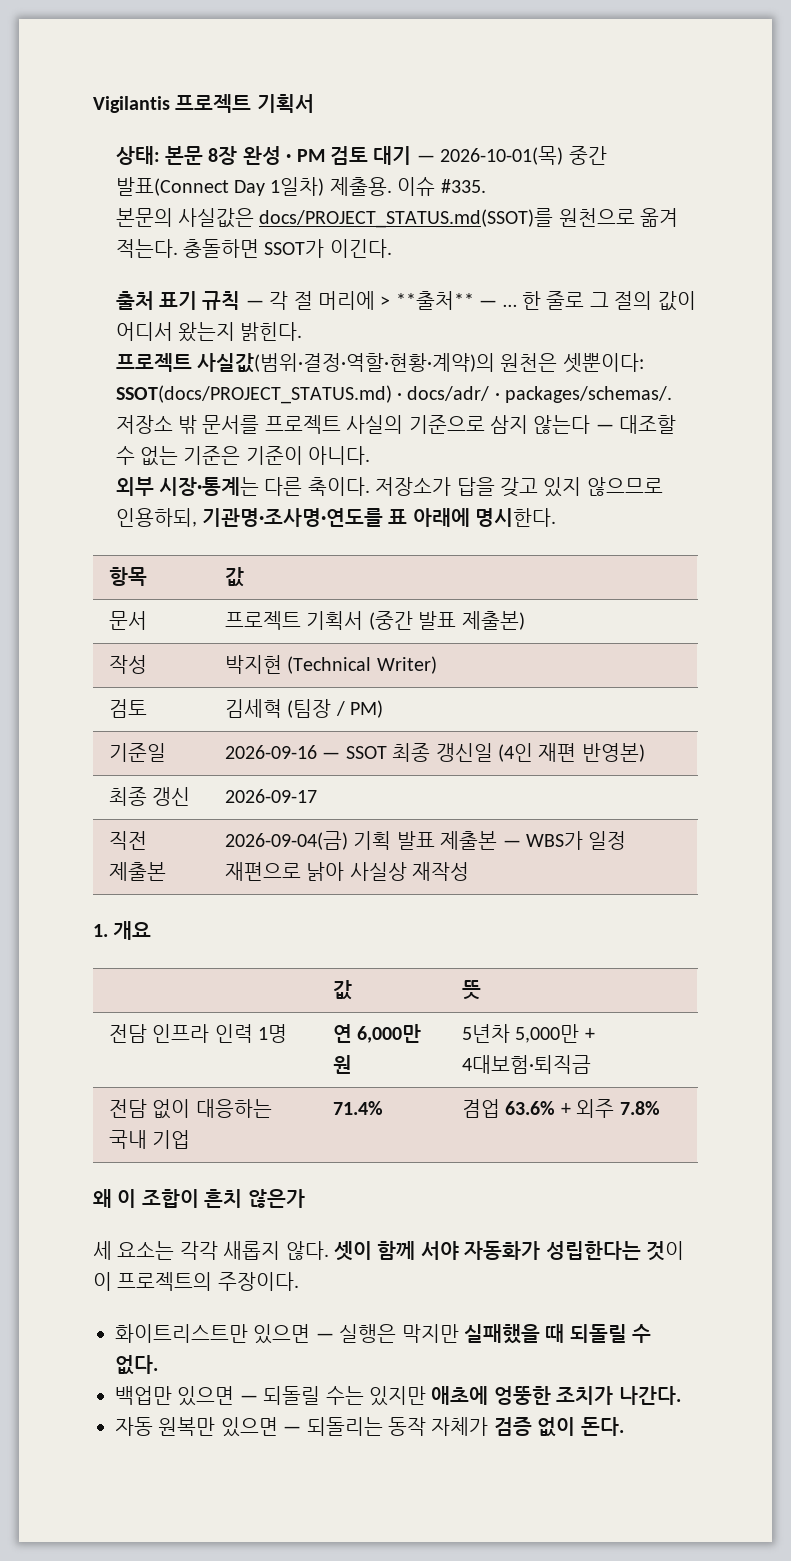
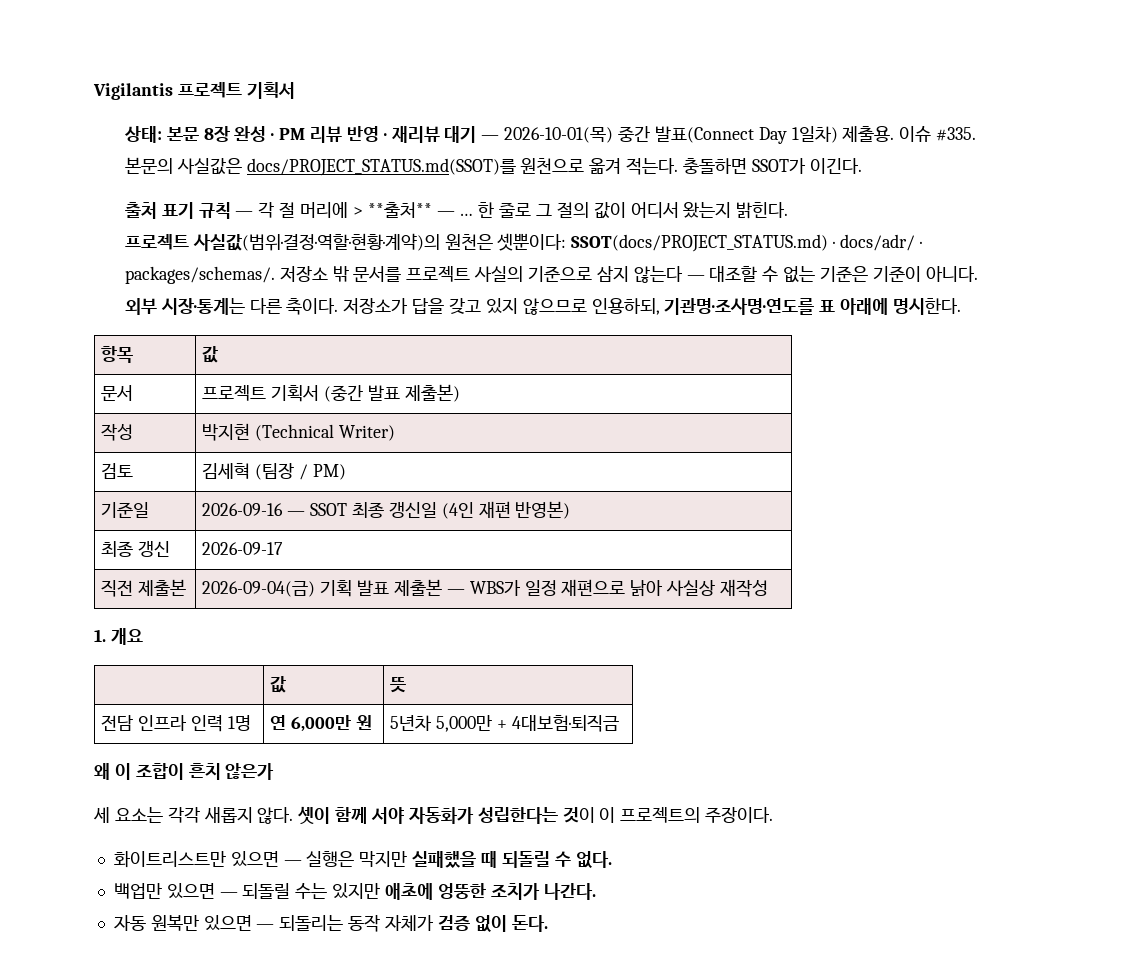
- 상태: 본문 8장 완성 · PM 검토 대기 — 2026-10-01(목) 중간 발표(Connect Day 1일차) 제출용.
+ 상태: 본문 8장 완성 · PM 리뷰 반영 · 재리뷰 대기 — 2026-10-01(목) 중간 발표(Connect Day 1일차) 제출용.
- 전담 없이 대응하는 국내 기업 | 71.4% | 겸업 63.6% + 외주 7.8%

